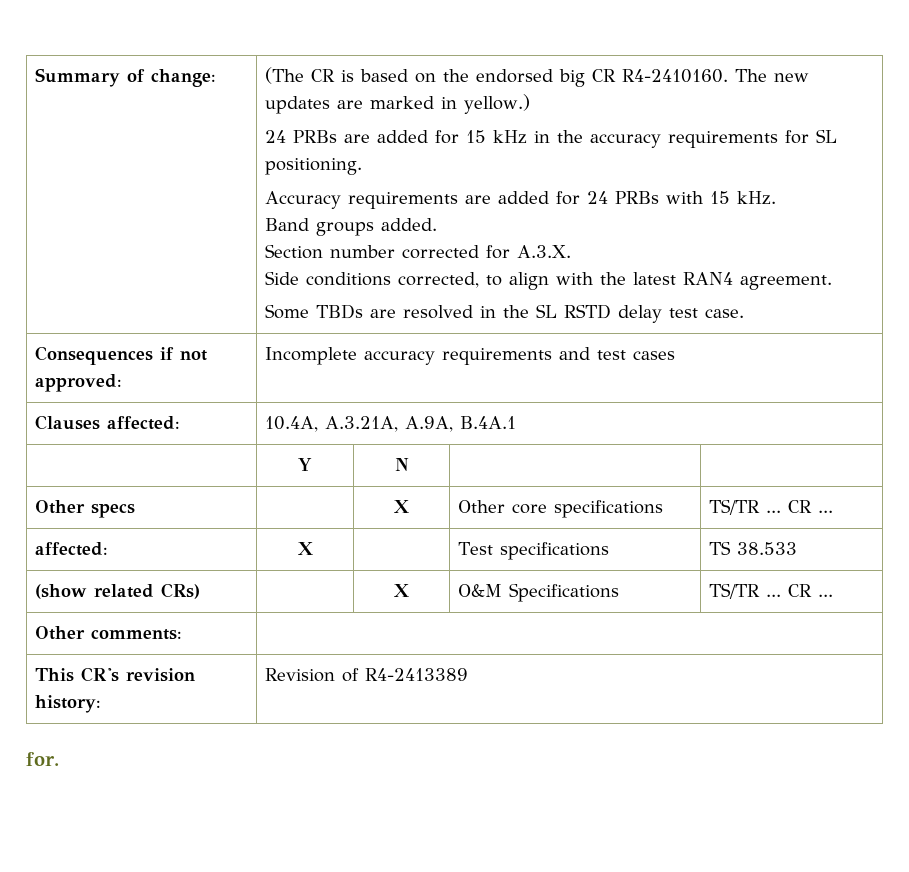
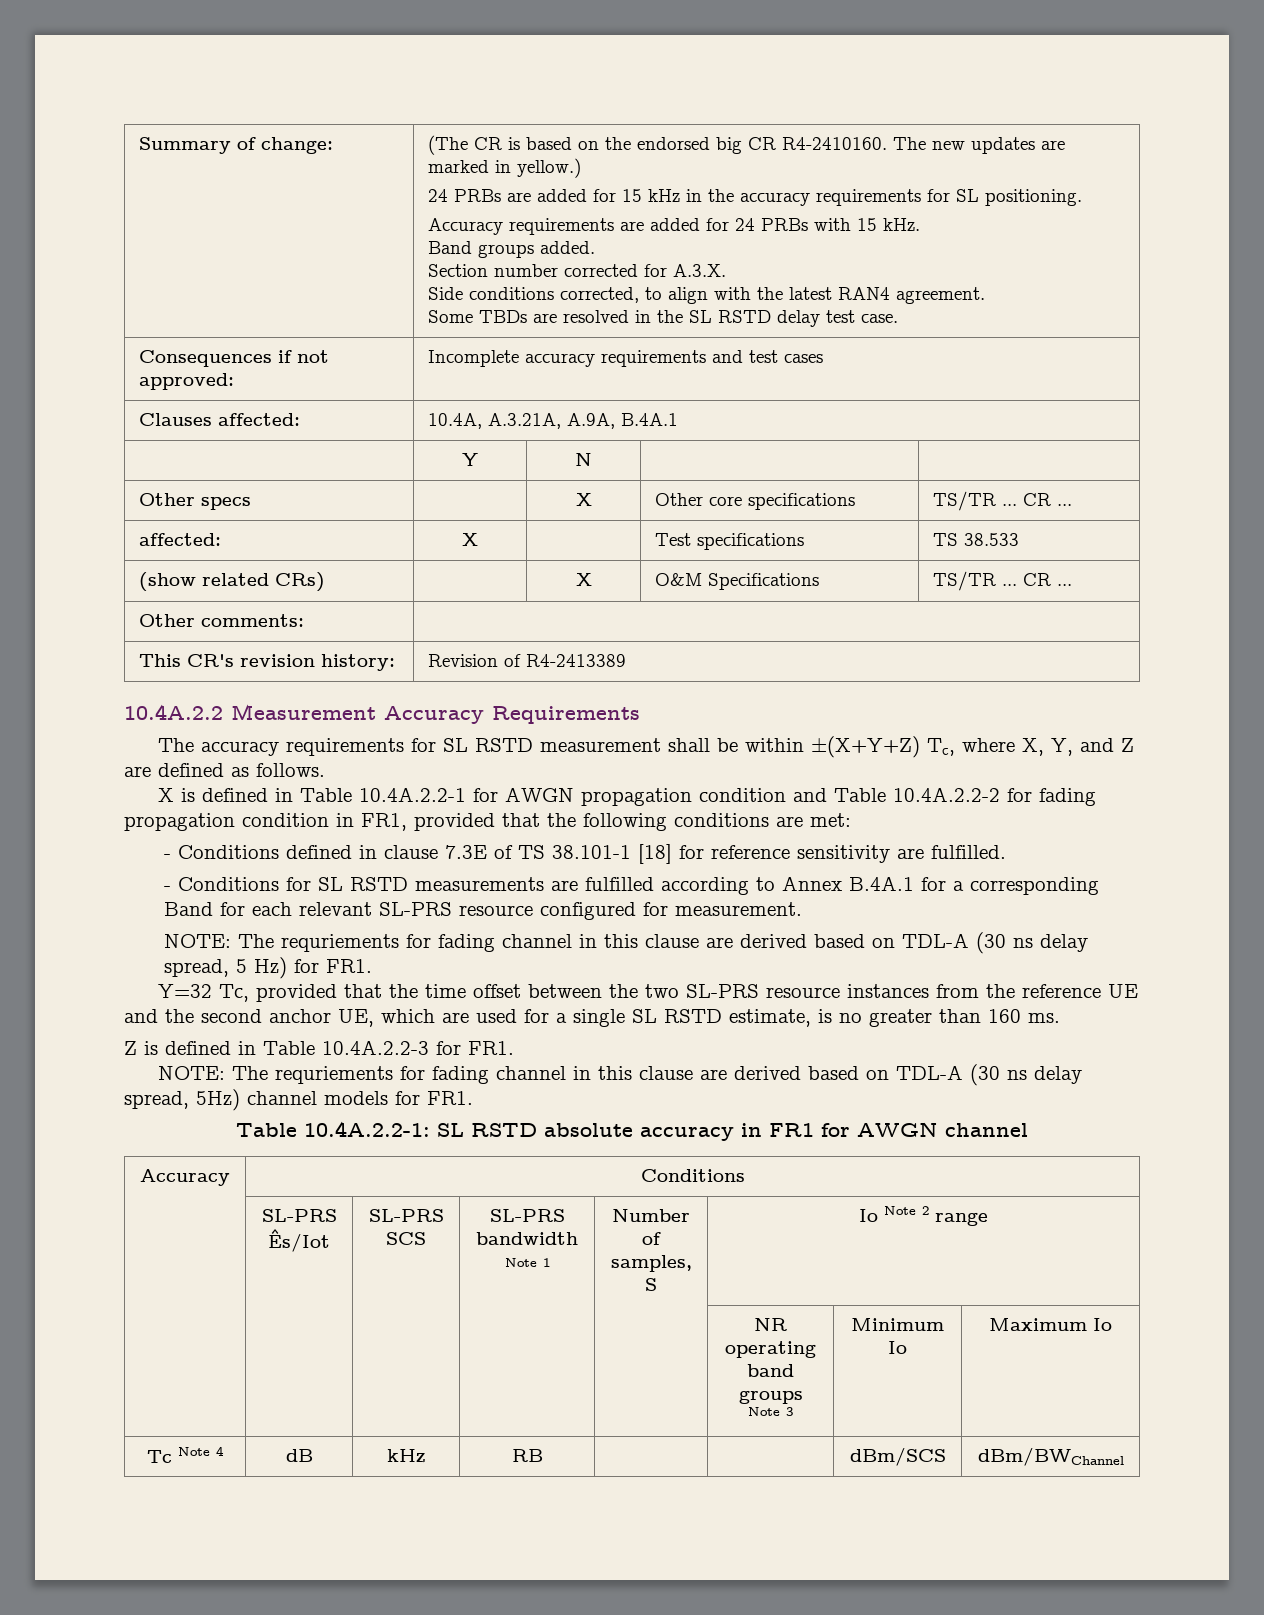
- for.
+ 10.4A.2.2 Measurement Accuracy Requirements
+ The accuracy requirements for SL RSTD measurement shall be within ±(X+Y+Z) Tc, where X, Y, and Z are defined as follows.
+ X is defined in Table 10.4A.2.2-1 for AWGN propagation condition and Table 10.4A.2.2-2 for fading propagation condition in FR1, provided that the following conditions are met:
+ - Conditions defined in clause 7.3E of TS 38.101-1 [18] for reference sensitivity are fulfilled.
+ - Conditions for SL RSTD measurements are fulfilled according to Annex B.4A.1 for a corresponding Band for each relevant SL-PRS resource configured for measurement.
+ NOTE: The requriements for fading channel in this clause are derived based on TDL-A (30 ns delay spread, 5 Hz) for FR1.
+ Y=32 Tc, provided that the time offset between the two SL-PRS resource instances from the reference UE and the second anchor UE, which are used for a single SL RSTD estimate, is no greater than 160 ms.
+ Z is defined in Table 10.4A.2.2-3 for FR1.
+ NOTE: The requriements for fading channel in this clause are derived based on TDL-A (30 ns delay spread, 5Hz) channel models for FR1.
+ Table 10.4A.2.2-1: SL RSTD absolute accuracy in FR1 for AWGN channel
+ Accuracy | Conditions
+ | SL-PRS Ês/Iot | SL-PRS SCS | SL-PRS bandwidth
+ Note 1 | Number of samples, S | Io Note 2 range
+ | | | | | NR operating band groups Note 3 | Minimum Io | Maximum Io
+ Tc Note 4 | dB | kHz | RB | | | dBm/SCS | dBm/BWChannel

